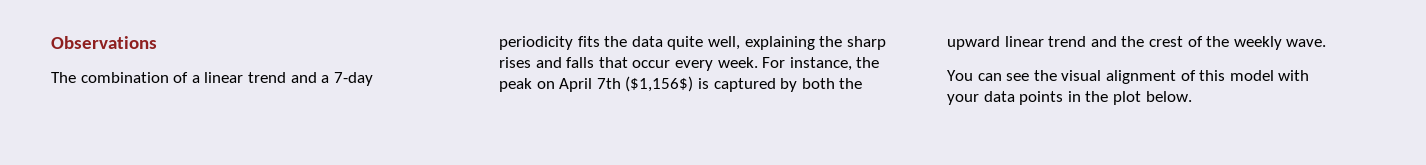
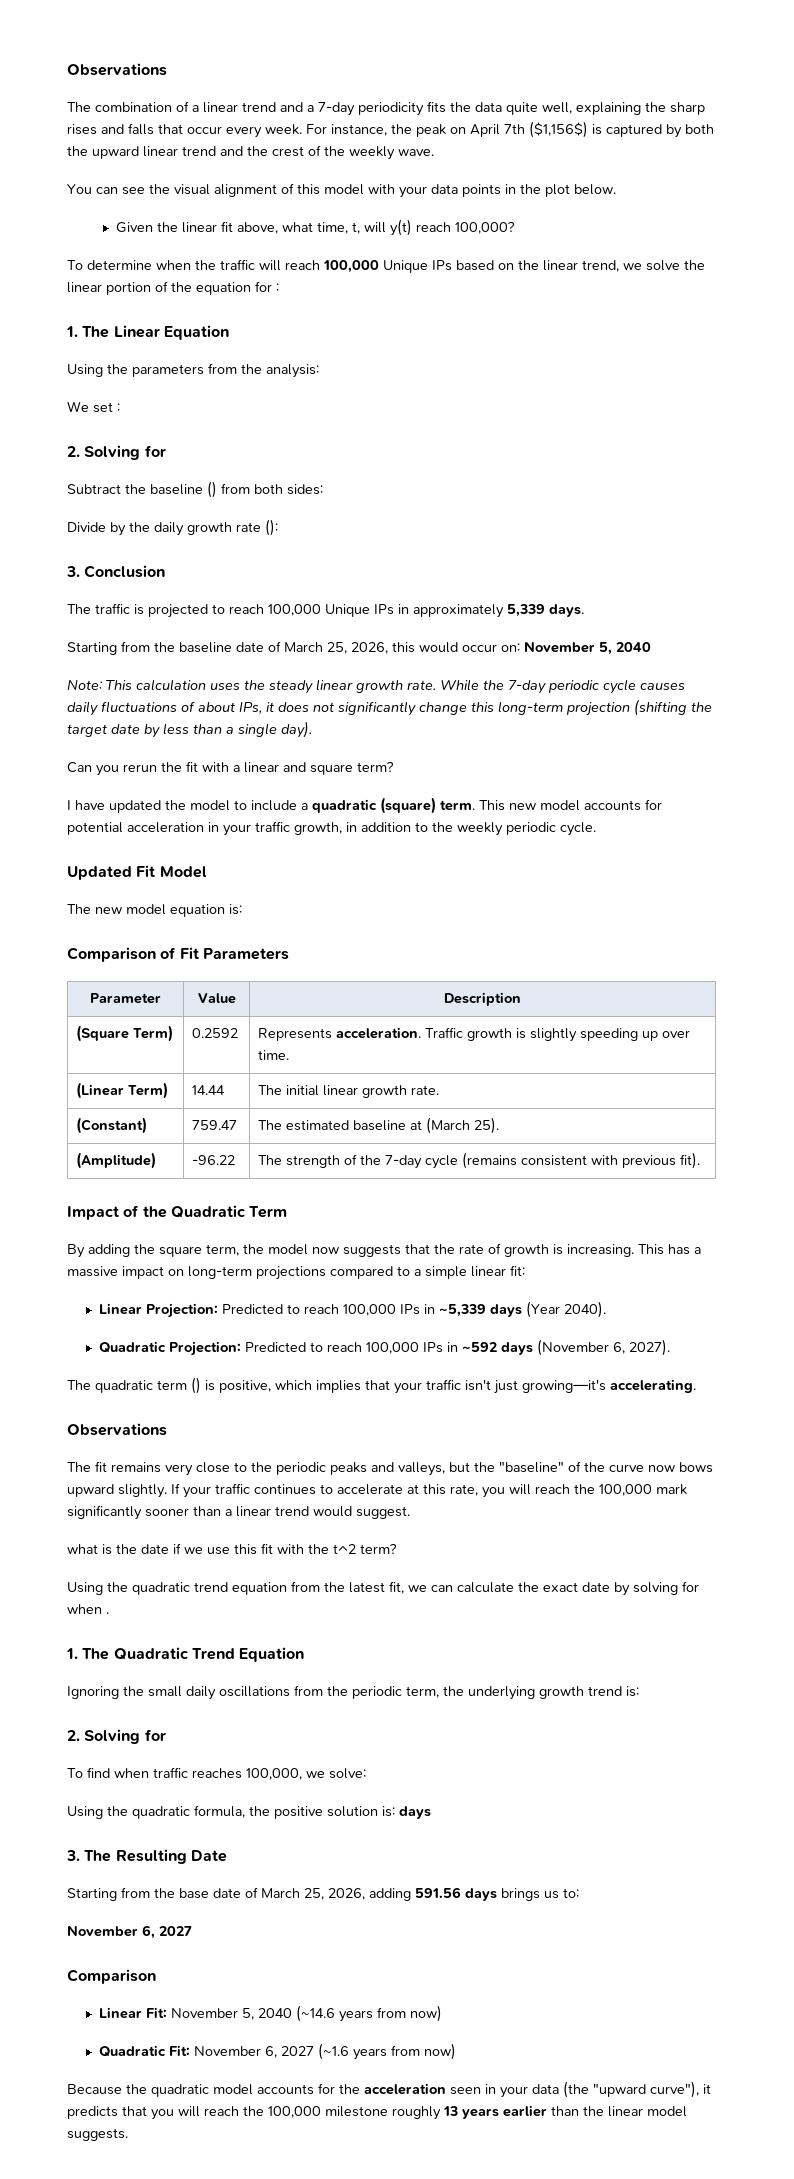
+ Given the linear fit above, what time, t, will y(t) reach 100,000?
+ To determine when the traffic will reach 100,000 Unique IPs based on the linear trend, we solve the linear portion of the equation for :
+ 1. The Linear Equation
+ Using the parameters from the analysis:
+ We set :
+ 2. Solving for
+ Subtract the baseline () from both sides:
+ Divide by the daily growth rate ():
+ 3. Conclusion
+ The traffic is projected to reach 100,000 Unique IPs in approximately 5,339 days.
+ Starting from the baseline date of March 25, 2026, this would occur on: November 5, 2040
+ Note: This calculation uses the steady linear growth rate. While the 7-day periodic cycle causes daily fluctuations of about IPs, it does not significantly change this long-term projection (shifting the target date by less than a single day).
+ Can you rerun the fit with a linear and square term?
+ I have updated the model to include a quadratic (square) term. This new model accounts for potential acceleration in your traffic growth, in addition to the weekly periodic cycle.
+ Updated Fit Model
+ The new model equation is:
+ Comparison of Fit Parameters
+ Parameter | Value | Description
+ (Square Term) | 0.2592 | Represents acceleration. Traffic growth is slightly speeding up over time.
+ (Linear Term) | 14.44 | The initial linear growth rate.
+ (Constant) | 759.47 | The estimated baseline at (March 25).
+ (Amplitude) | -96.22 | The strength of the 7-day cycle (remains consistent with previous fit).
+ Impact of the Quadratic Term
+ By adding the square term, the model now suggests that the rate of growth is increasing. This has a massive impact on long-term projections compared to a simple linear fit:
+ Linear Projection: Predicted to reach 100,000 IPs in ~5,339 days (Year 2040).
+ Quadratic Projection: Predicted to reach 100,000 IPs in ~592 days (November 6, 2027).
+ The quadratic term () is positive, which implies that your traffic isn't just growing—it's accelerating.
+ Observations
+ The fit remains very close to the periodic peaks and valleys, but the "baseline" of the curve now bows upward slightly. If your traffic continues to accelerate at this rate, you will reach the 100,000 mark significantly sooner than a linear trend would suggest.
+ what is the date if we use this fit with the t^2 term?
+ Using the quadratic trend equation from the latest fit, we can calculate the exact date by solving for when .
+ 1. The Quadratic Trend Equation
+ Ignoring the small daily oscillations from the periodic term, the underlying growth trend is:
+ 2. Solving for
+ To find when traffic reaches 100,000, we solve:
+ Using the quadratic formula, the positive solution is: days
+ 3. The Resulting Date
+ Starting from the base date of March 25, 2026, adding 591.56 days brings us to:
+ November 6, 2027
+ Comparison
+ Linear Fit: November 5, 2040 (~14.6 years from now)
+ Quadratic Fit: November 6, 2027 (~1.6 years from now)
+ Because the quadratic model accounts for the acceleration seen in your data (the "upward curve"), it predicts that you will reach the 100,000 milestone roughly 13 years earlier than the linear model suggests.

